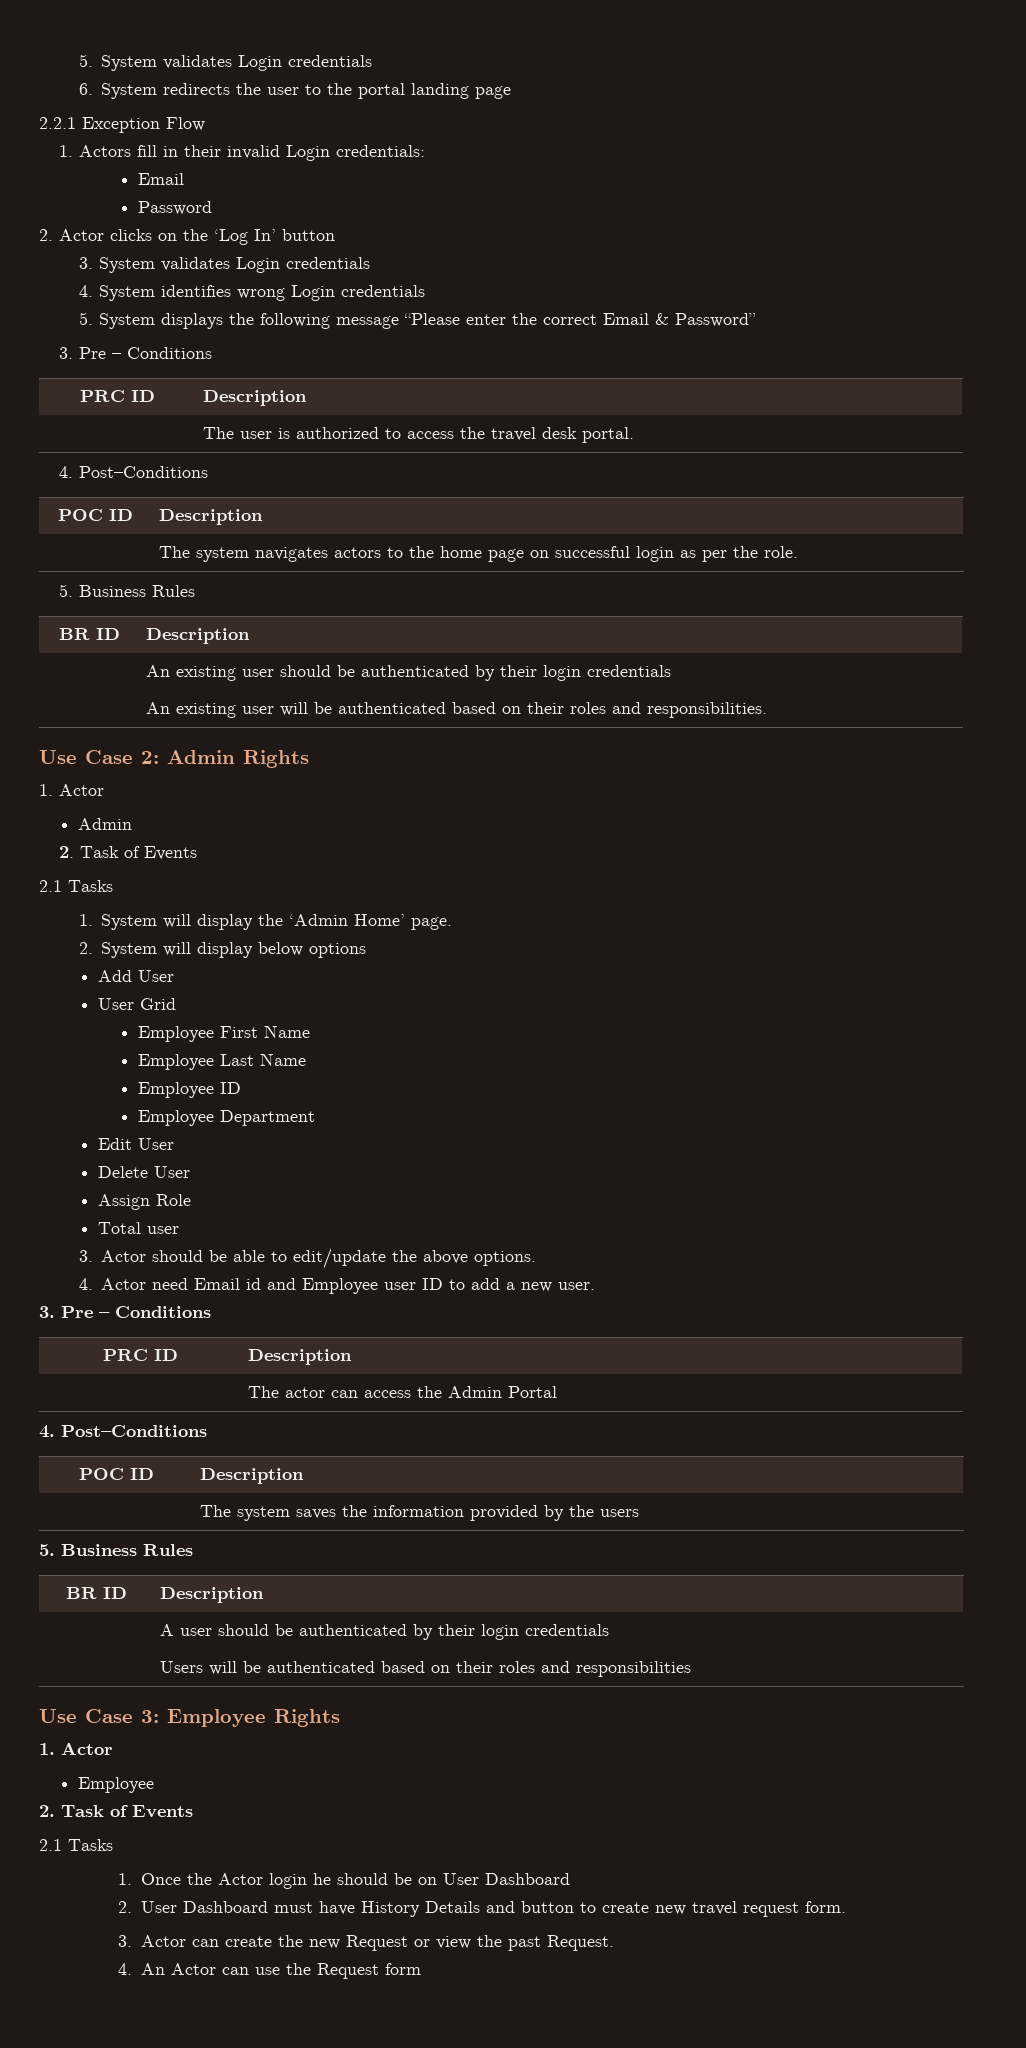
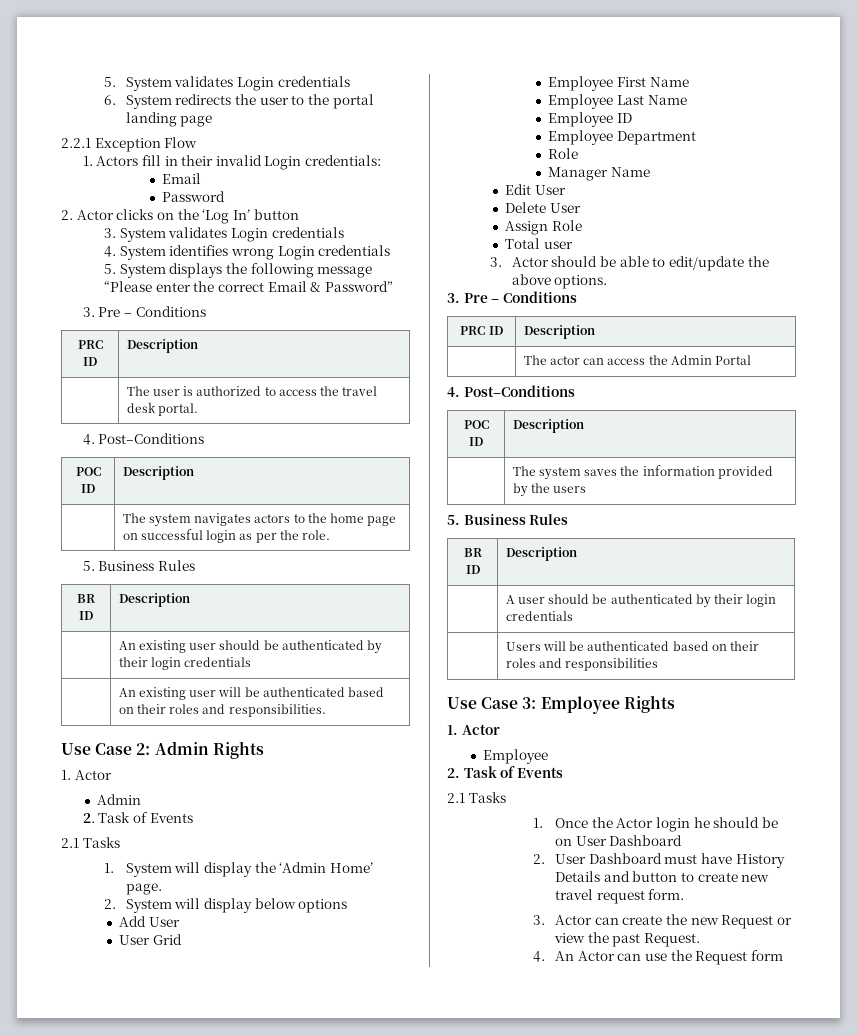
  Employee Department
+ Role
+ Manager Name
- 4. Actor need Email id and Employee user ID to add a new user.

